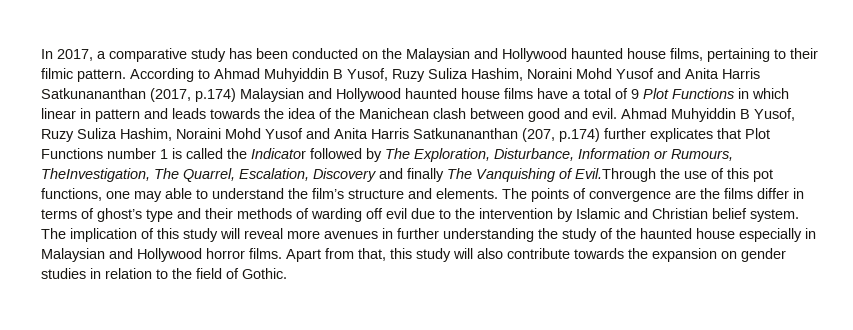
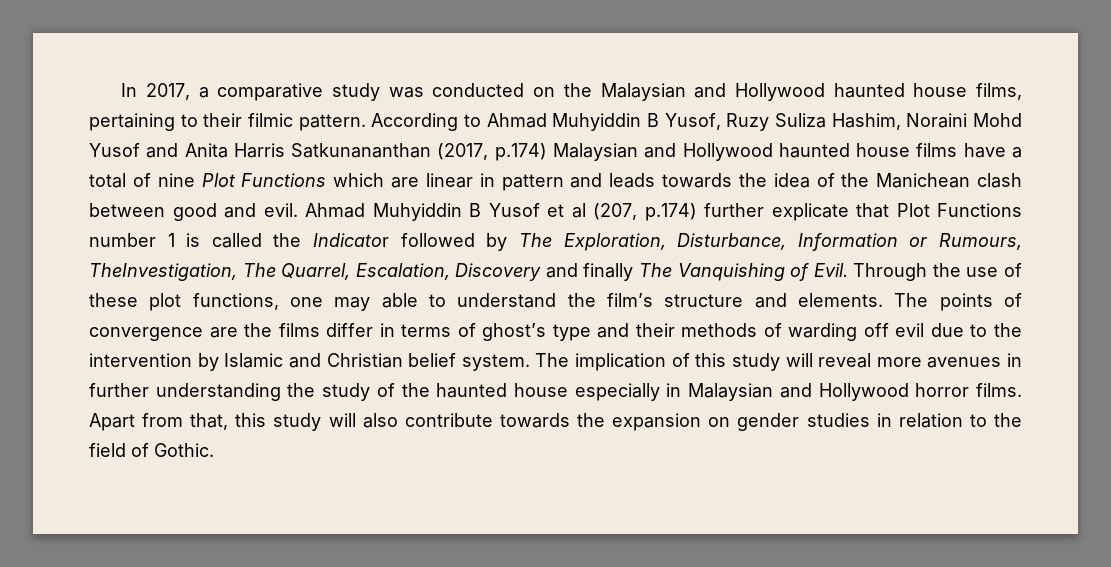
- In 2017, a comparative study has been conducted on the Malaysian and Hollywood haunted house films, pertaining to their filmic pattern.
+ In 2017, a comparative study was conducted on the Malaysian and Hollywood haunted house films, pertaining to their filmic pattern.
- According to Ahmad Muhyiddin B Yusof, Ruzy Suliza Hashim, Noraini Mohd Yusof and Anita Harris Satkunananthan (2017, p.174) Malaysian and Hollywood haunted house films have a total of 9 Plot Functions in which linear in pattern and leads towards the idea of the Manichean clash between good and evil.
+ According to Ahmad Muhyiddin B Yusof, Ruzy Suliza Hashim, Noraini Mohd Yusof and Anita Harris Satkunananthan (2017, p.174) Malaysian and Hollywood haunted house films have a total of nine Plot Functions which are linear in pattern and leads towards the idea of the Manichean clash between good and evil.
- Ahmad Muhyiddin B Yusof, Ruzy Suliza Hashim, Noraini Mohd Yusof and Anita Harris Satkunananthan (207, p.174) further explicates that Plot Functions number 1 is called the Indicator followed by The Exploration, Disturbance, Information or Rumours, TheInvestigation, The Quarrel, Escalation, Discovery and finally The Vanquishing of Evil.Through the use of this pot functions, one may able to understand the film’s structure and elements.
+ Ahmad Muhyiddin B Yusof et al (207, p.174) further explicate that Plot Functions number 1 is called the Indicator followed by The Exploration, Disturbance, Information or Rumours, TheInvestigation, The Quarrel, Escalation, Discovery and finally The Vanquishing of Evil. Through the use of these plot functions, one may able to understand the film’s structure and elements.

